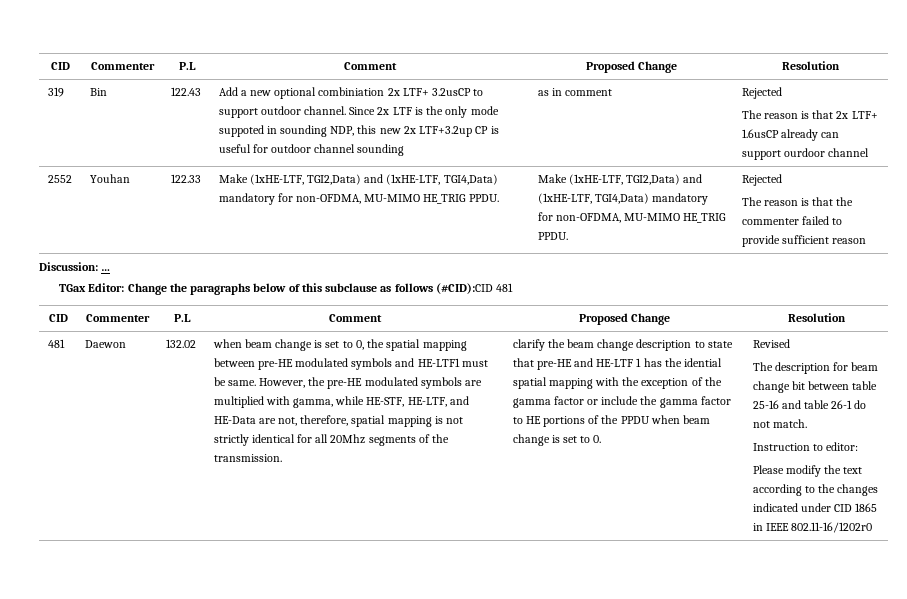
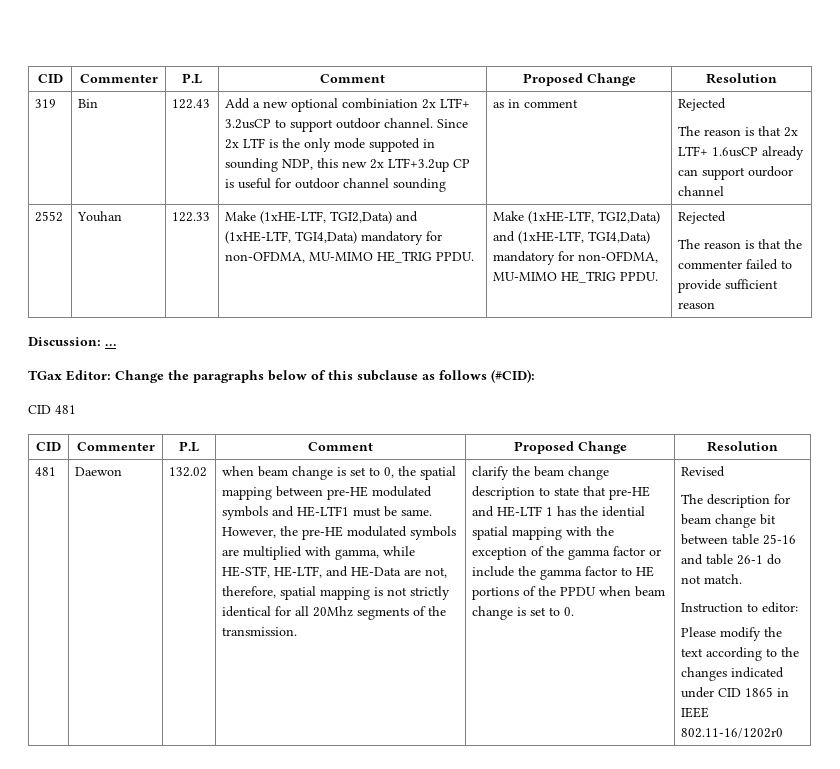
- TGax Editor: Change the paragraphs below of this subclause as follows (#CID):CID 481
+ TGax Editor: Change the paragraphs below of this subclause as follows (#CID):
+ CID 481

